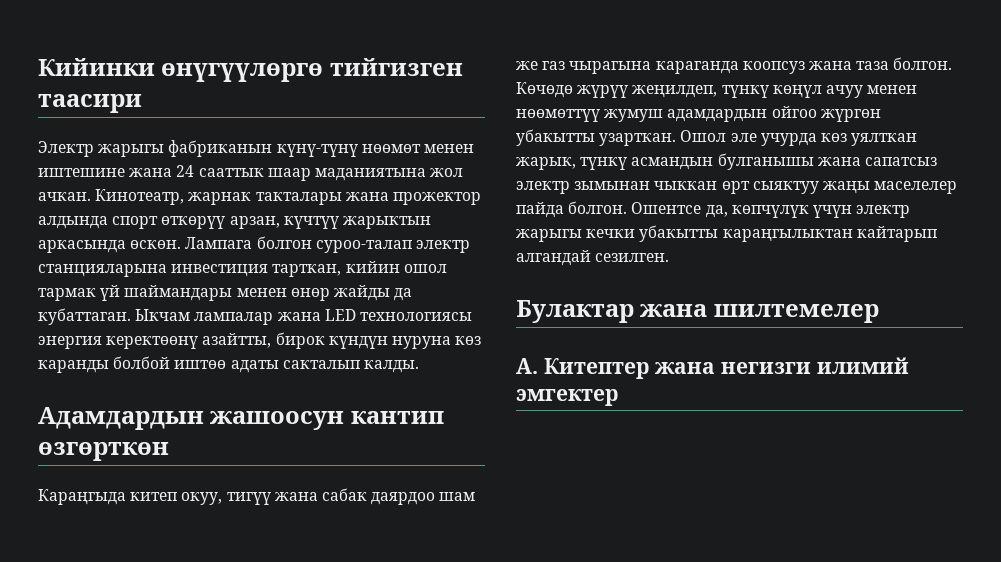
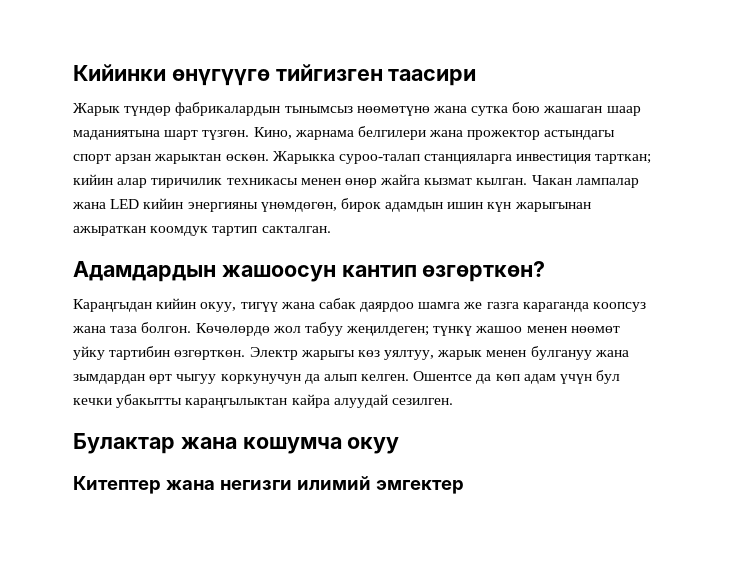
- Кийинки өнүгүүлөргө тийгизген таасири
+ Кийинки өнүгүүгө тийгизген таасири
- Электр жарыгы фабриканын күнү-түнү нөөмөт менен иштешине жана 24 сааттык шаар маданиятына жол ачкан. Кинотеатр, жарнак такталары жана прожектор алдында спорт өткөрүү арзан, күчтүү жарыктын аркасында өскөн. Лампага болгон суроо-талап электр станцияларына инвестиция тарткан, кийин ошол тармак үй шаймандары менен өнөр жайды да кубаттаган. Ыкчам лампалар жана LED технологиясы энергия керектөөнү азайтты, бирок күндүн нуруна көз каранды болбой иштөө адаты сакталып калды.
+ Жарык түндөр фабрикалардын тынымсыз нөөмөтүнө жана сутка бою жашаган шаар маданиятына шарт түзгөн. Кино, жарнама белгилери жана прожектор астындагы спорт арзан жарыктан өскөн. Жарыкка суроо-талап станцияларга инвестиция тарткан; кийин алар тиричилик техникасы менен өнөр жайга кызмат кылган. Чакан лампалар жана LED кийин энергияны үнөмдөгөн, бирок адамдын ишин күн жарыгынан ажыраткан коомдук тартип сакталган.
- Адамдардын жашоосун кантип өзгөрткөн
- Караңгыда китеп окуу, тигүү жана сабак даярдоо шам же газ чырагына караганда коопсуз жана таза болгон.
+ Адамдардын жашоосун кантип өзгөрткөн?
+ Караңгыдан кийин окуу, тигүү жана сабак даярдоо шамга же газга караганда коопсуз жана таза болгон.
- Көчөдө жүрүү жеңилдеп, түнкү көңүл ачуу менен нөөмөттүү жумуш адамдардын ойгоо жүргөн убакытты узарткан. Ошол эле учурда көз уялткан жарык, түнкү асмандын булганышы жана сапатсыз электр зымынан чыккан өрт сыяктуу жаңы маселелер пайда болгон. Ошентсе да, көпчүлүк үчүн электр жарыгы кечки убакытты караңгылыктан кайтарып алгандай сезилген.
+ Көчөлөрдө жол табуу жеңилдеген; түнкү жашоо менен нөөмөт уйку тартибин өзгөрткөн. Электр жарыгы көз уялтуу, жарык менен булгануу жана зымдардан өрт чыгуу коркунучун да алып келген. Ошентсе да көп адам үчүн бул кечки убакытты караңгылыктан кайра алуудай сезилген.
- Булактар жана шилтемелер
- A. Китептер жана негизги илимий эмгектер
+ Булактар жана кошумча окуу
+ Китептер жана негизги илимий эмгектер

